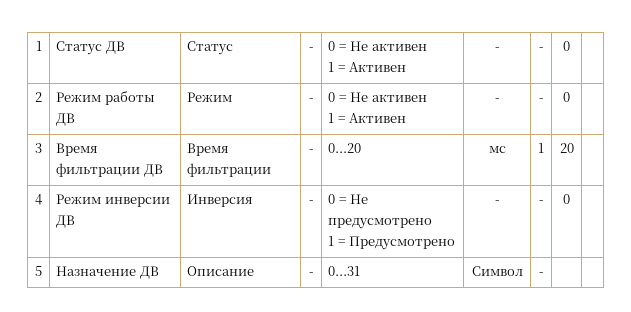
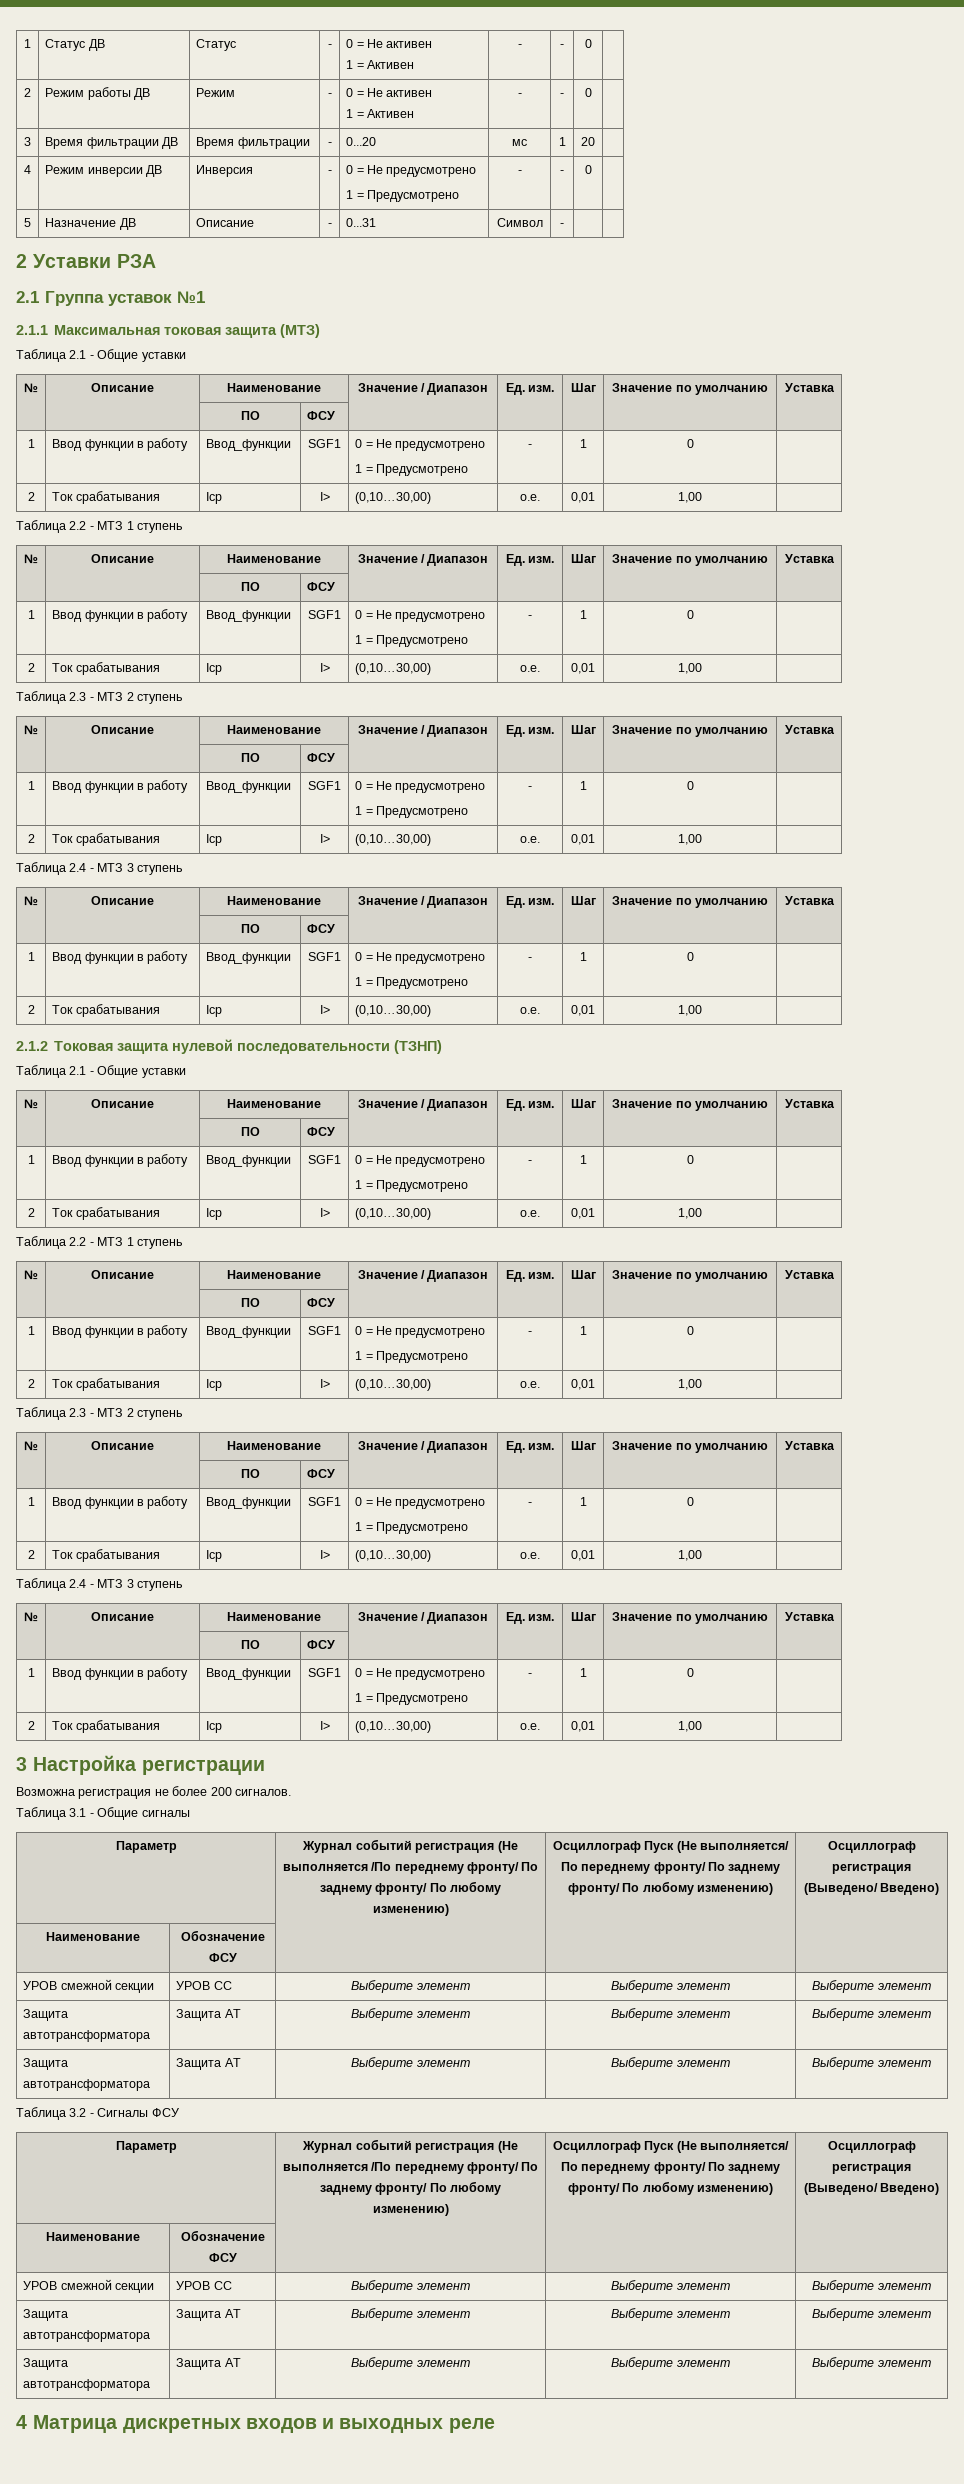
+ 2 Уставки РЗА
+ 2.1 Группа уставок №1
+ 2.1.1 Максимальная токовая защита (МТЗ)
+ Таблица 2.1 - Общие уставки
+ № | Описание | Наименование | Значение / Диапазон | Ед. изм. | Шаг | Значение по умолчанию | Уставка
+ | | ПО | ФСУ | | | | |
+ 1 | Ввод функции в работу | Ввод_функции | SGF1 | 0 = Не предусмотрено
+ 1 = Предусмотрено | - | 1 | 0 |
+ 2 | Ток срабатывания | Iср | I> | (0,10…30,00) | о.е. | 0,01 | 1,00 |
+ Таблица 2.2 - МТЗ 1 ступень
+ № | Описание | Наименование | Значение / Диапазон | Ед. изм. | Шаг | Значение по умолчанию | Уставка
+ | | ПО | ФСУ | | | | |
+ 1 | Ввод функции в работу | Ввод_функции | SGF1 | 0 = Не предусмотрено
+ 1 = Предусмотрено | - | 1 | 0 |
+ 2 | Ток срабатывания | Iср | I> | (0,10…30,00) | о.е. | 0,01 | 1,00 |
+ Таблица 2.3 - МТЗ 2 ступень
+ № | Описание | Наименование | Значение / Диапазон | Ед. изм. | Шаг | Значение по умолчанию | Уставка
+ | | ПО | ФСУ | | | | |
+ 1 | Ввод функции в работу | Ввод_функции | SGF1 | 0 = Не предусмотрено
+ 1 = Предусмотрено | - | 1 | 0 |
+ 2 | Ток срабатывания | Iср | I> | (0,10…30,00) | о.е. | 0,01 | 1,00 |
+ Таблица 2.4 - МТЗ 3 ступень
+ № | Описание | Наименование | Значение / Диапазон | Ед. изм. | Шаг | Значение по умолчанию | Уставка
+ | | ПО | ФСУ | | | | |
+ 1 | Ввод функции в работу | Ввод_функции | SGF1 | 0 = Не предусмотрено
+ 1 = Предусмотрено | - | 1 | 0 |
+ 2 | Ток срабатывания | Iср | I> | (0,10…30,00) | о.е. | 0,01 | 1,00 |
+ 2.1.2 Токовая защита нулевой последовательности (ТЗНП)
+ Таблица 2.1 - Общие уставки
+ № | Описание | Наименование | Значение / Диапазон | Ед. изм. | Шаг | Значение по умолчанию | Уставка
+ | | ПО | ФСУ | | | | |
+ 1 | Ввод функции в работу | Ввод_функции | SGF1 | 0 = Не предусмотрено
+ 1 = Предусмотрено | - | 1 | 0 |
+ 2 | Ток срабатывания | Iср | I> | (0,10…30,00) | о.е. | 0,01 | 1,00 |
+ Таблица 2.2 - МТЗ 1 ступень
+ № | Описание | Наименование | Значение / Диапазон | Ед. изм. | Шаг | Значение по умолчанию | Уставка
+ | | ПО | ФСУ | | | | |
+ 1 | Ввод функции в работу | Ввод_функции | SGF1 | 0 = Не предусмотрено
+ 1 = Предусмотрено | - | 1 | 0 |
+ 2 | Ток срабатывания | Iср | I> | (0,10…30,00) | о.е. | 0,01 | 1,00 |
+ Таблица 2.3 - МТЗ 2 ступень
+ № | Описание | Наименование | Значение / Диапазон | Ед. изм. | Шаг | Значение по умолчанию | Уставка
+ | | ПО | ФСУ | | | | |
+ 1 | Ввод функции в работу | Ввод_функции | SGF1 | 0 = Не предусмотрено
+ 1 = Предусмотрено | - | 1 | 0 |
+ 2 | Ток срабатывания | Iср | I> | (0,10…30,00) | о.е. | 0,01 | 1,00 |
+ Таблица 2.4 - МТЗ 3 ступень
+ № | Описание | Наименование | Значение / Диапазон | Ед. изм. | Шаг | Значение по умолчанию | Уставка
+ | | ПО | ФСУ | | | | |
+ 1 | Ввод функции в работу | Ввод_функции | SGF1 | 0 = Не предусмотрено
+ 1 = Предусмотрено | - | 1 | 0 |
+ 2 | Ток срабатывания | Iср | I> | (0,10…30,00) | о.е. | 0,01 | 1,00 |
+ 3 Настройка регистрации
+ Возможна регистрация не более 200 сигналов.
+ Таблица 3.1 - Общие сигналы
+ Параметр | Журнал событий регистрация (Не выполняется /По переднему фронту/ По заднему фронту/ По любому изменению) | Осциллограф Пуск (Не выполняется/ По переднему фронту/ По заднему фронту/ По любому изменению) | Осциллограф регистрация (Выведено/ Введено)
+ Наименование | Обозначение ФСУ | | |
+ УРОВ смежной секции | УРОВ СС | Выберите элемент | Выберите элемент | Выберите элемент
+ Защита автотрансформатора | Защита АТ | Выберите элемент | Выберите элемент | Выберите элемент
+ Защита автотрансформатора | Защита АТ | Выберите элемент | Выберите элемент | Выберите элемент
+ Таблица 3.2 - Сигналы ФСУ
+ Параметр | Журнал событий регистрация (Не выполняется /По переднему фронту/ По заднему фронту/ По любому изменению) | Осциллограф Пуск (Не выполняется/ По переднему фронту/ По заднему фронту/ По любому изменению) | Осциллограф регистрация (Выведено/ Введено)
+ Наименование | Обозначение ФСУ | | |
+ УРОВ смежной секции | УРОВ СС | Выберите элемент | Выберите элемент | Выберите элемент
+ Защита автотрансформатора | Защита АТ | Выберите элемент | Выберите элемент | Выберите элемент
+ Защита автотрансформатора | Защита АТ | Выберите элемент | Выберите элемент | Выберите элемент
+ 4 Матрица дискретных входов и выходных реле

